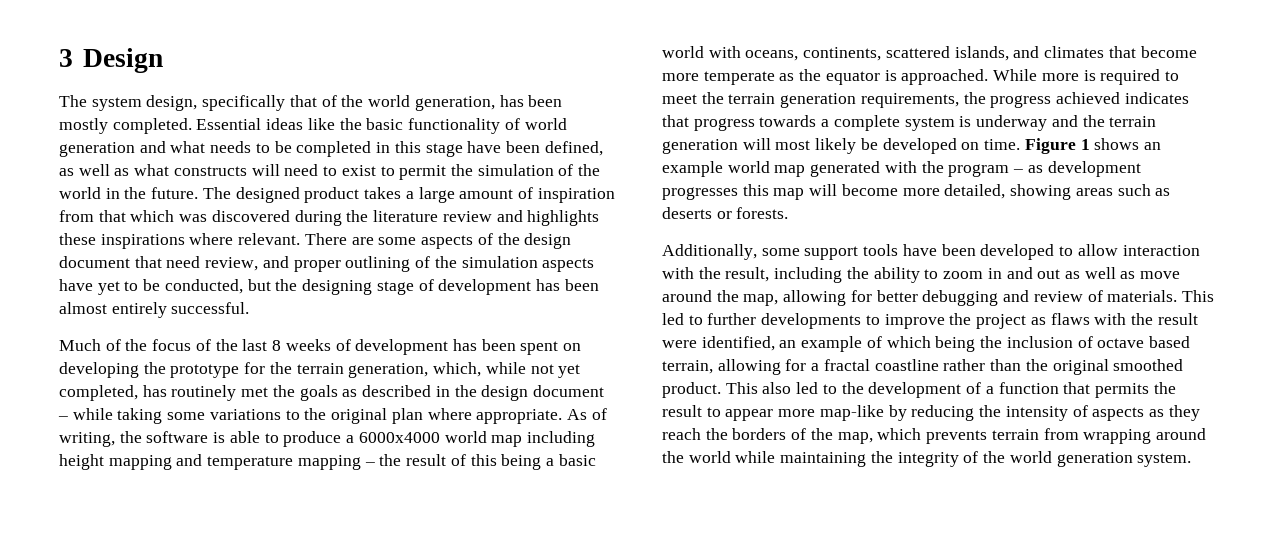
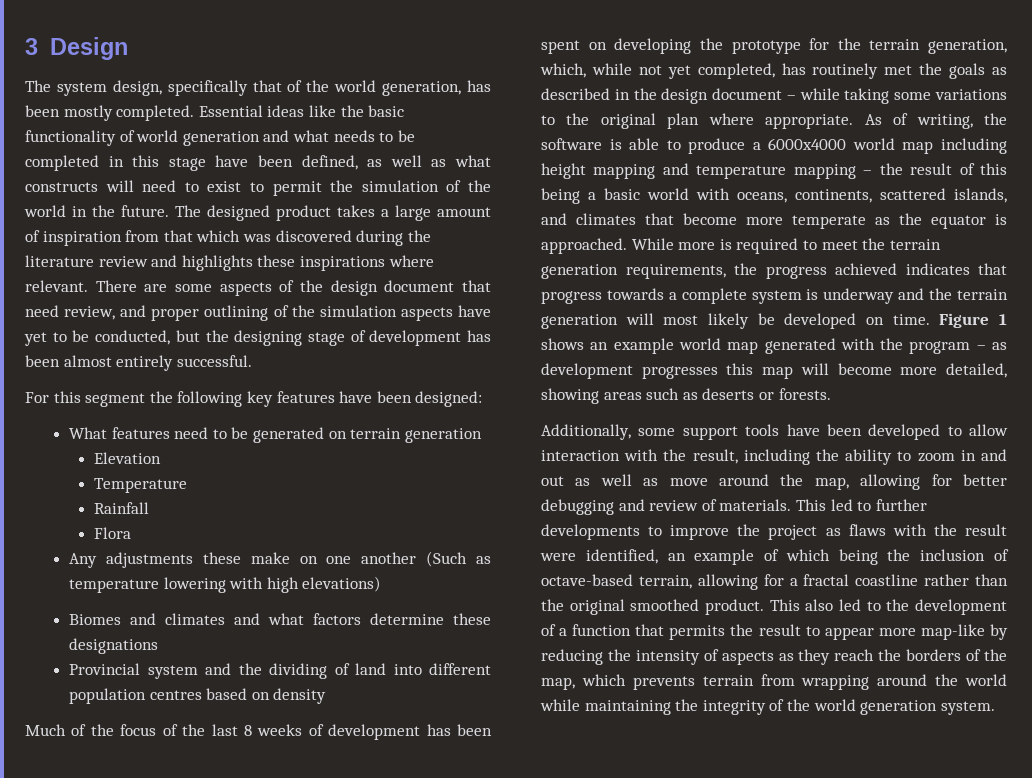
+ For this segment the following key features have been designed:
+ What features need to be generated on terrain generation
+ Elevation
+ Temperature
+ Rainfall
+ Flora
+ Any adjustments these make on one another (Such as temperature lowering with high elevations)
+ Biomes and climates and what factors determine these designations
+ Provincial system and the dividing of land into different population centres based on density
- This led to further developments to improve the project as flaws with the result were identified, an example of which being the inclusion of octave based terrain, allowing for a fractal coastline rather than the original smoothed product.
+ This led to further developments to improve the project as flaws with the result were identified, an example of which being the inclusion of octave-based terrain, allowing for a fractal coastline rather than the original smoothed product.

